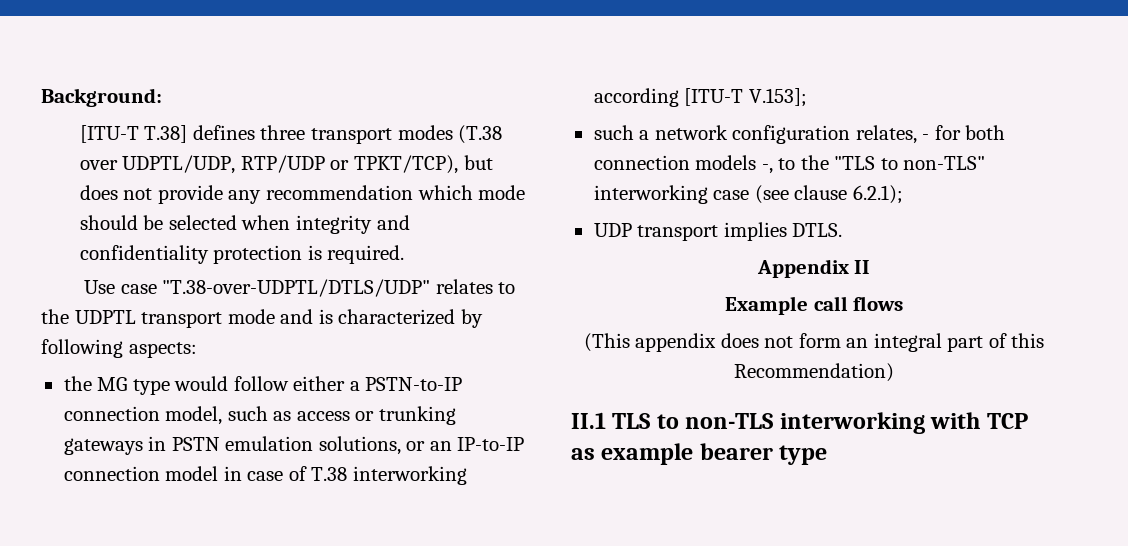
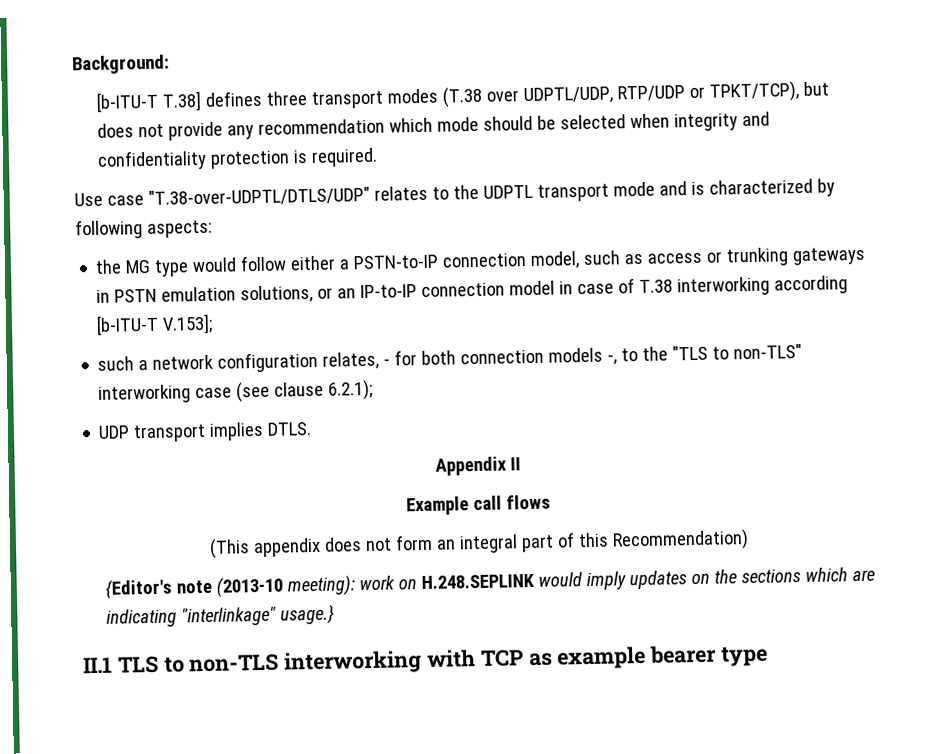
- [ITU-T T.38] defines three transport modes (T.38 over UDPTL/UDP, RTP/UDP or TPKT/TCP), but does not provide any recommendation which mode should be selected when integrity and confidentiality protection is required.
+ [b-ITU-T T.38] defines three transport modes (T.38 over UDPTL/UDP, RTP/UDP or TPKT/TCP), but does not provide any recommendation which mode should be selected when integrity and confidentiality protection is required.
- the MG type would follow either a PSTN-to-IP connection model, such as access or trunking gateways in PSTN emulation solutions, or an IP-to-IP connection model in case of T.38 interworking according [ITU-T V.153];
+ the MG type would follow either a PSTN-to-IP connection model, such as access or trunking gateways in PSTN emulation solutions, or an IP-to-IP connection model in case of T.38 interworking according [b-ITU-T V.153];
+ {Editor's note (2013-10 meeting): work on H.248.SEPLINK would imply updates on the sections which are indicating "interlinkage" usage.}

